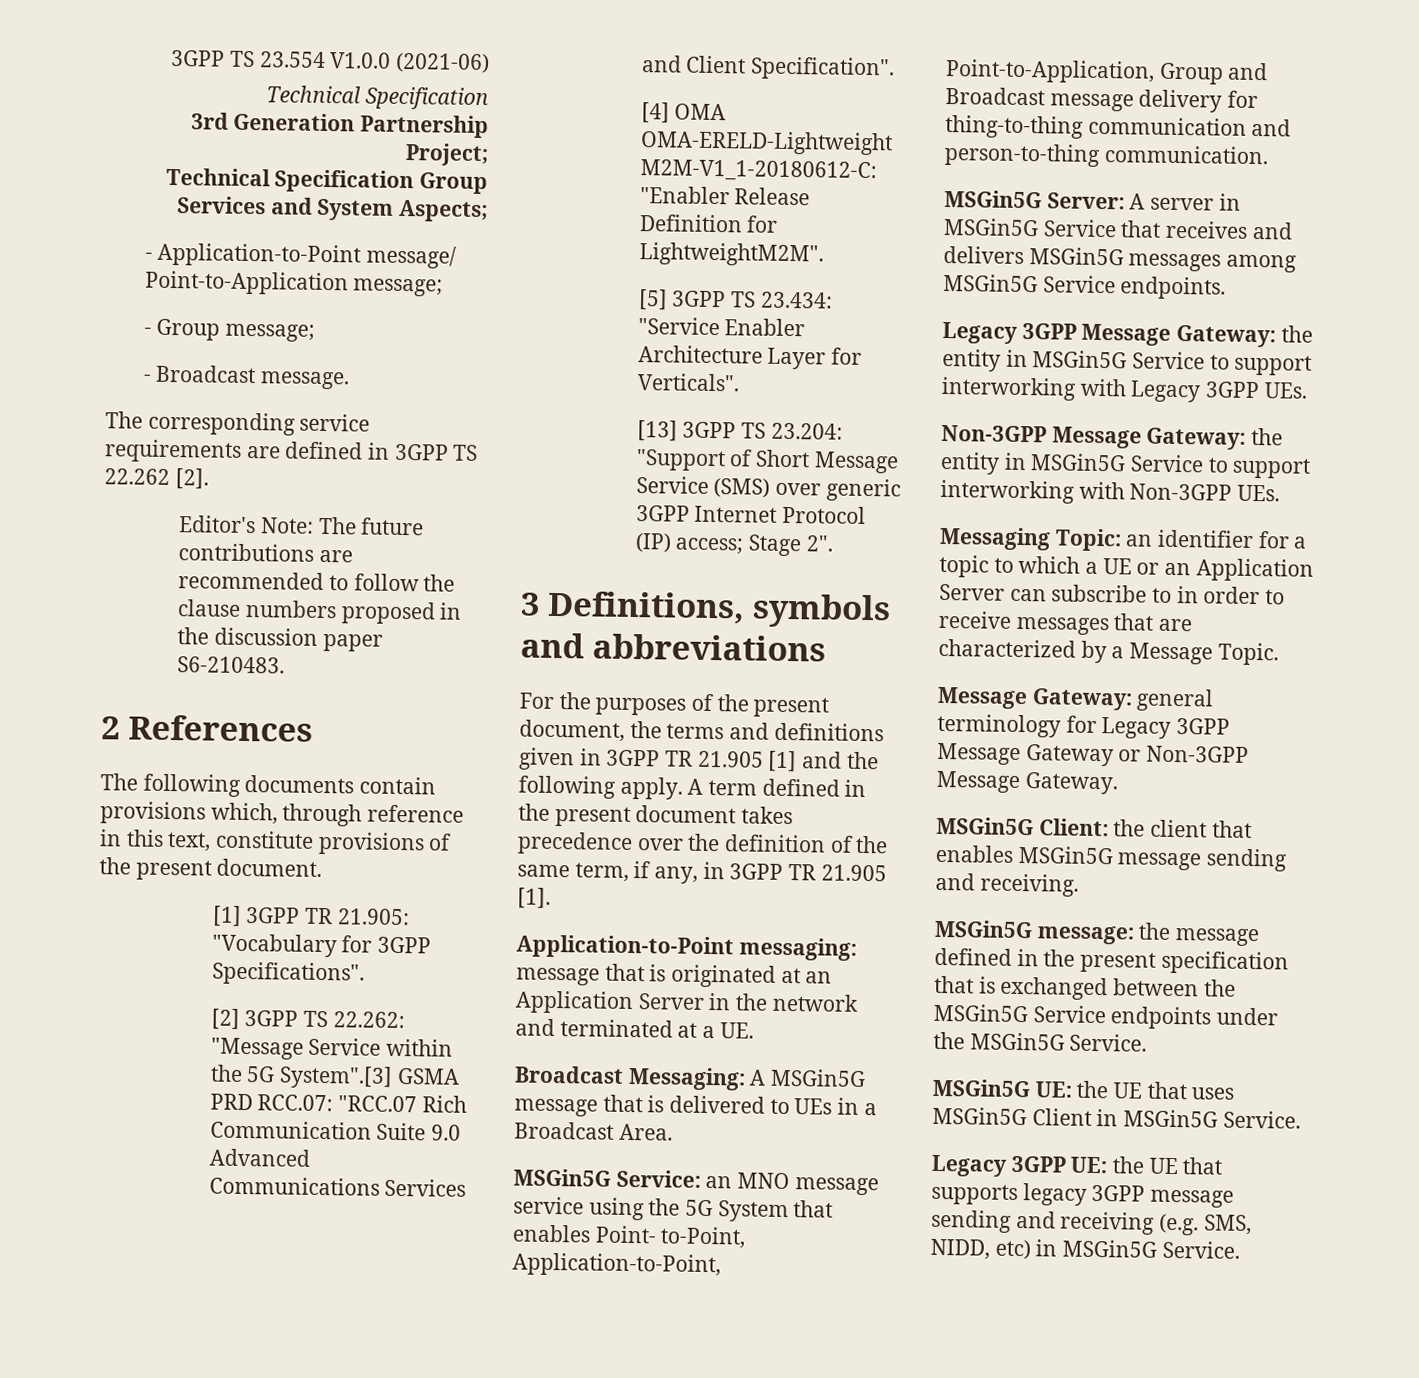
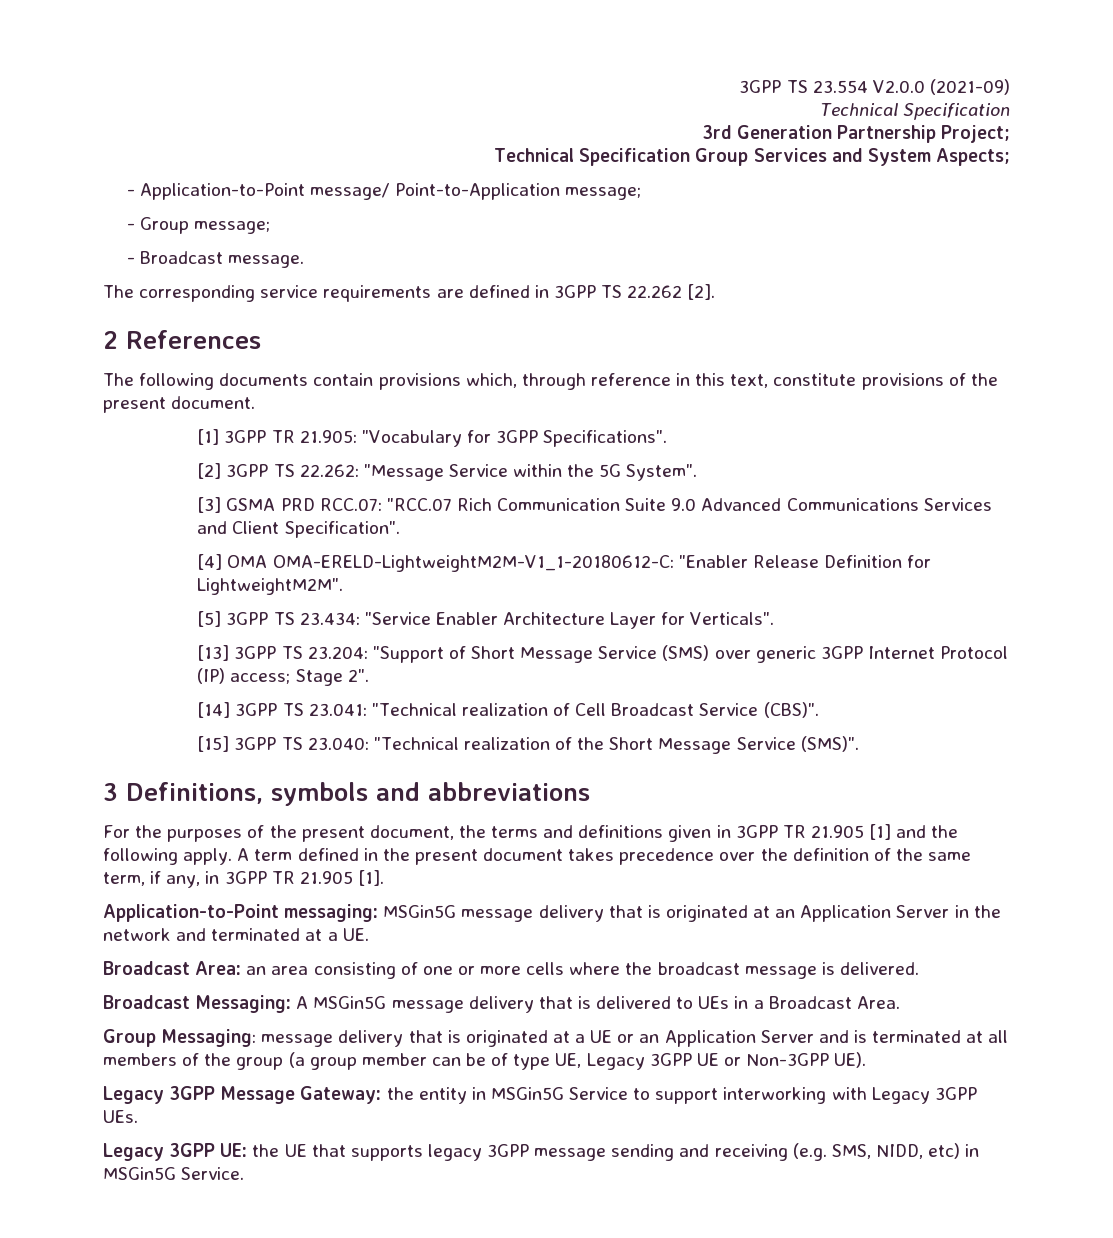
- 3GPP TS 23.554 V1.0.0 (2021-06)
+ 3GPP TS 23.554 V2.0.0 (2021-09)
- Editor's Note: The future contributions are recommended to follow the clause numbers proposed in the discussion paper S6-210483.
- [2] 3GPP TS 22.262: "Message Service within the 5G System".[3] GSMA PRD RCC.07: "RCC.07 Rich Communication Suite 9.0 Advanced Communications Services and Client Specification".
+ [2] 3GPP TS 22.262: "Message Service within the 5G System".
+ [3] GSMA PRD RCC.07: "RCC.07 Rich Communication Suite 9.0 Advanced Communications Services and Client Specification".
+ [14] 3GPP TS 23.041: "Technical realization of Cell Broadcast Service (CBS)".
+ [15] 3GPP TS 23.040: "Technical realization of the Short Message Service (SMS)".
- Application-to-Point messaging: message that is originated at an Application Server in the network and terminated at a UE.
+ Application-to-Point messaging: MSGin5G message delivery that is originated at an Application Server in the network and terminated at a UE.
+ Broadcast Area: an area consisting of one or more cells where the broadcast message is delivered.
- Broadcast Messaging: A MSGin5G message that is delivered to UEs in a Broadcast Area.
+ Broadcast Messaging: A MSGin5G message delivery that is delivered to UEs in a Broadcast Area.
- MSGin5G Service: an MNO message service using the 5G System that enables Point- to-Point, Application-to-Point, Point-to-Application, Group and Broadcast message delivery for thing-to-thing communication and person-to-thing communication.
- MSGin5G Server: A server in MSGin5G Service that receives and delivers MSGin5G messages among MSGin5G Service endpoints.
+ Group Messaging: message delivery that is originated at a UE or an Application Server and is terminated at all members of the group (a group member can be of type UE, Legacy 3GPP UE or Non-3GPP UE).
- Non-3GPP Message Gateway: the entity in MSGin5G Service to support interworking with Non-3GPP UEs.
- Messaging Topic: an identifier for a topic to which a UE or an Application Server can subscribe to in order to receive messages that are characterized by a Message Topic.
- Message Gateway: general terminology for Legacy 3GPP Message Gateway or Non-3GPP Message Gateway.
- MSGin5G Client: the client that enables MSGin5G message sending and receiving.
- MSGin5G message: the message defined in the present specification that is exchanged between the MSGin5G Service endpoints under the MSGin5G Service.
- MSGin5G UE: the UE that uses MSGin5G Client in MSGin5G Service.

